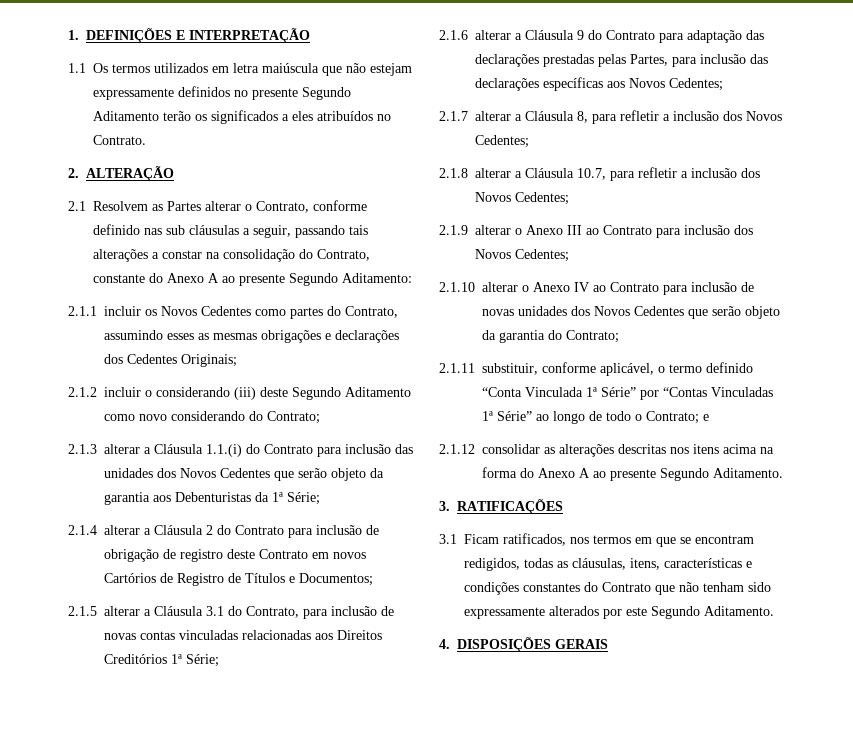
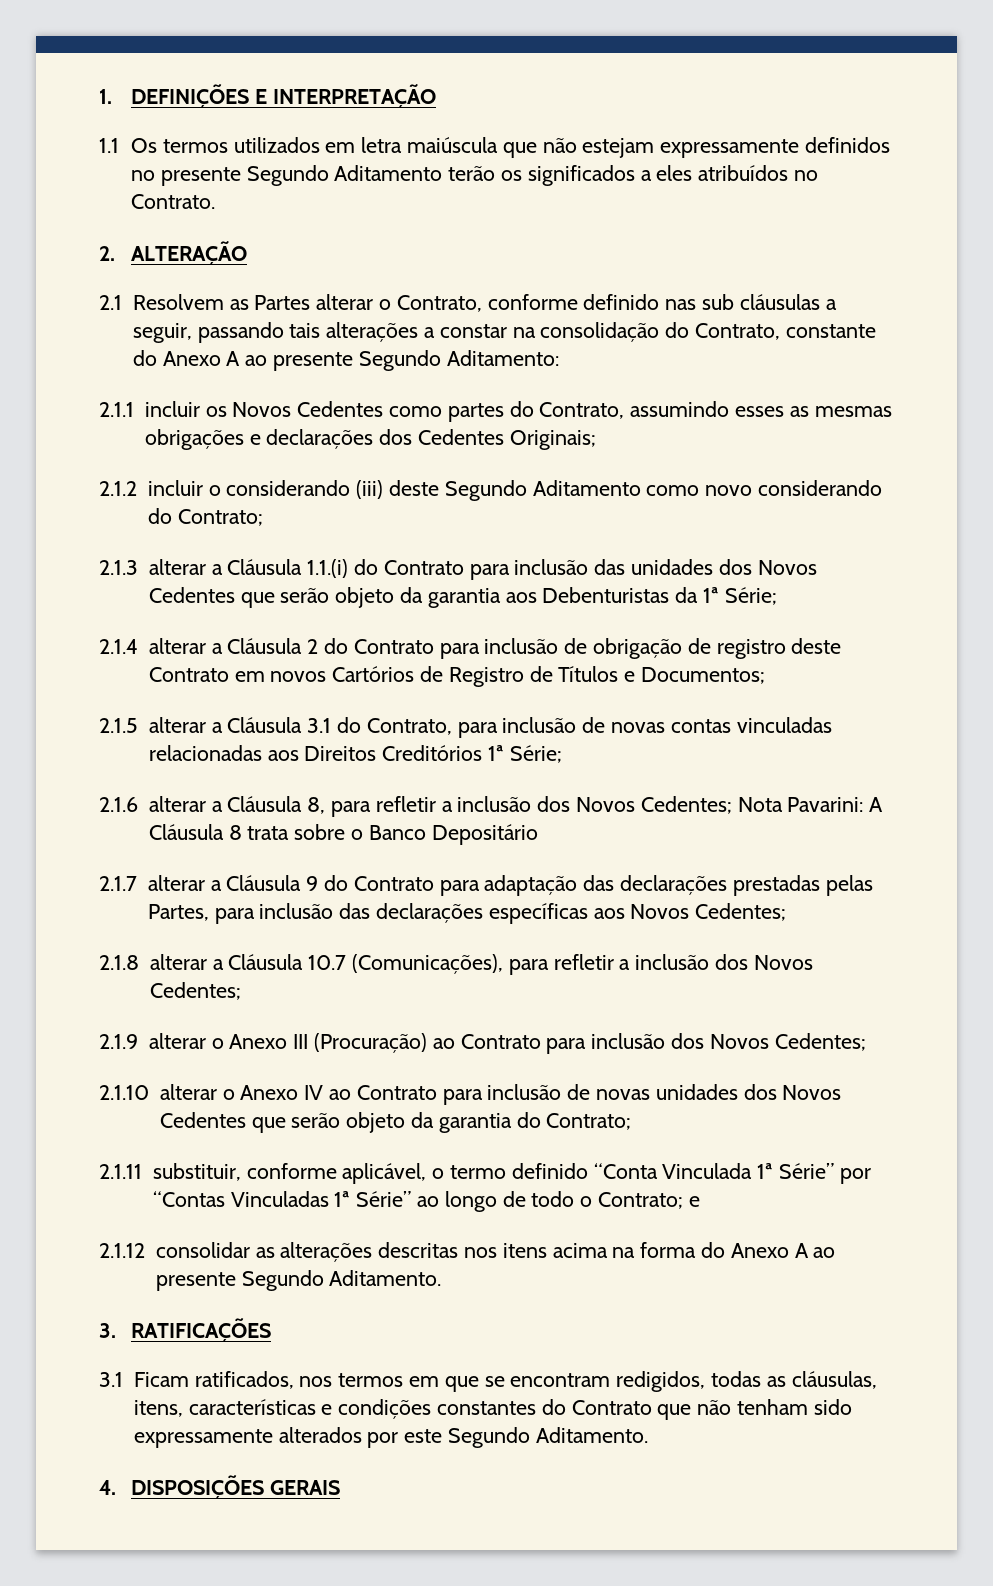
- 2.1.6 alterar a Cláusula 9 do Contrato para adaptação das declarações prestadas pelas Partes, para inclusão das declarações específicas aos Novos Cedentes;
+ 2.1.6 alterar a Cláusula 8, para refletir a inclusão dos Novos Cedentes; Nota Pavarini: A Cláusula 8 trata sobre o Banco Depositário
+ 2.1.7 alterar a Cláusula 9 do Contrato para adaptação das declarações prestadas pelas Partes, para inclusão das declarações específicas aos Novos Cedentes;
- 2.1.7 alterar a Cláusula 8, para refletir a inclusão dos Novos Cedentes;
- 2.1.8 alterar a Cláusula 10.7, para refletir a inclusão dos Novos Cedentes;
+ 2.1.8 alterar a Cláusula 10.7 (Comunicações), para refletir a inclusão dos Novos Cedentes;
- 2.1.9 alterar o Anexo III ao Contrato para inclusão dos Novos Cedentes;
+ 2.1.9 alterar o Anexo III (Procuração) ao Contrato para inclusão dos Novos Cedentes;

